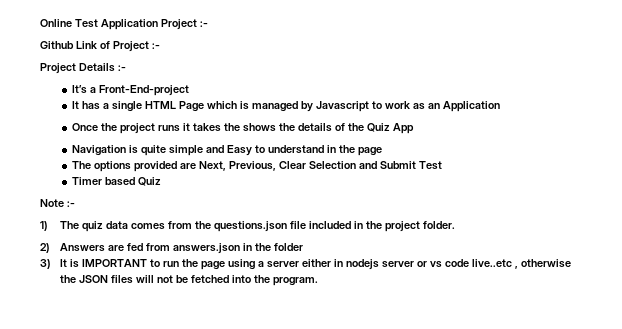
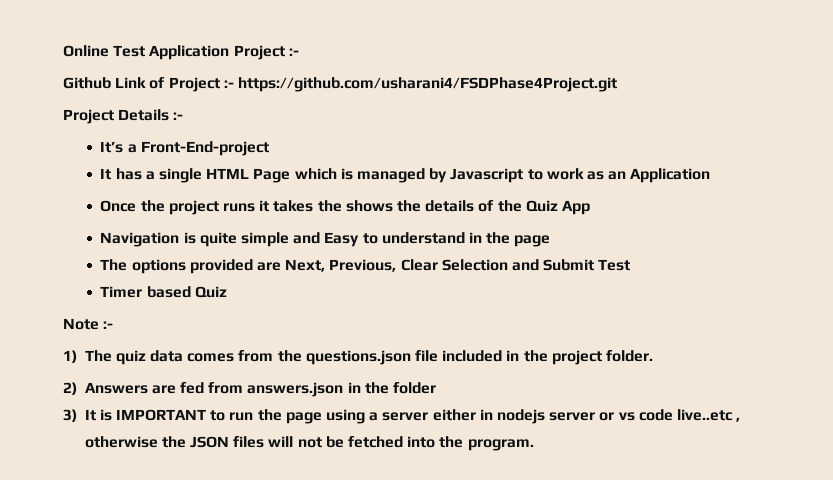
- Github Link of Project :-
+ Github Link of Project :- https://github.com/usharani4/FSDPhase4Project.git

